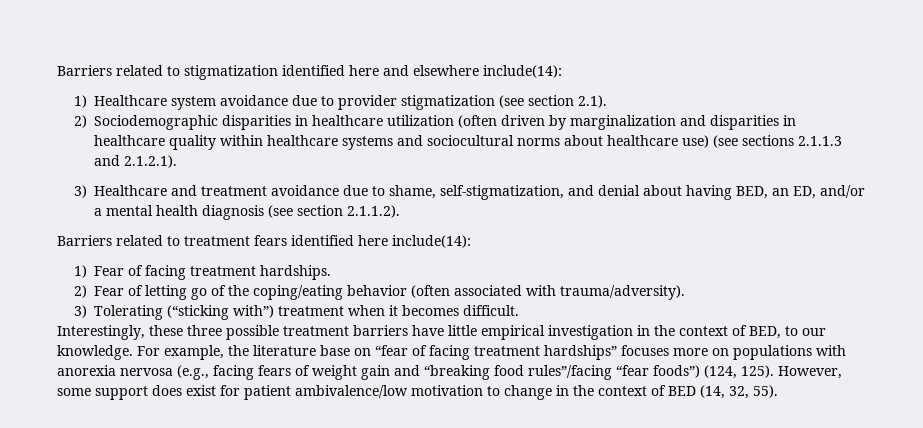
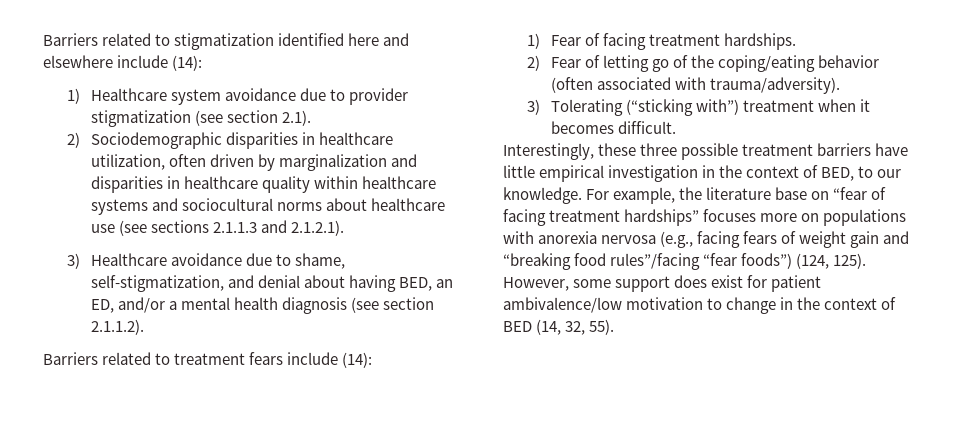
- Barriers related to stigmatization identified here and elsewhere include(14):
+ Barriers related to stigmatization identified here and elsewhere include (14):
- 2) Sociodemographic disparities in healthcare utilization (often driven by marginalization and disparities in healthcare quality within healthcare systems and sociocultural norms about healthcare use) (see sections 2.1.1.3 and 2.1.2.1).
+ 2) Sociodemographic disparities in healthcare utilization, often driven by marginalization and disparities in healthcare quality within healthcare systems and sociocultural norms about healthcare use (see sections 2.1.1.3 and 2.1.2.1).
- 3) Healthcare and treatment avoidance due to shame, self-stigmatization, and denial about having BED, an ED, and/or a mental health diagnosis (see section 2.1.1.2).
+ 3) Healthcare avoidance due to shame, self-stigmatization, and denial about having BED, an ED, and/or a mental health diagnosis (see section 2.1.1.2).
- Barriers related to treatment fears identified here include(14):
+ Barriers related to treatment fears include (14):

